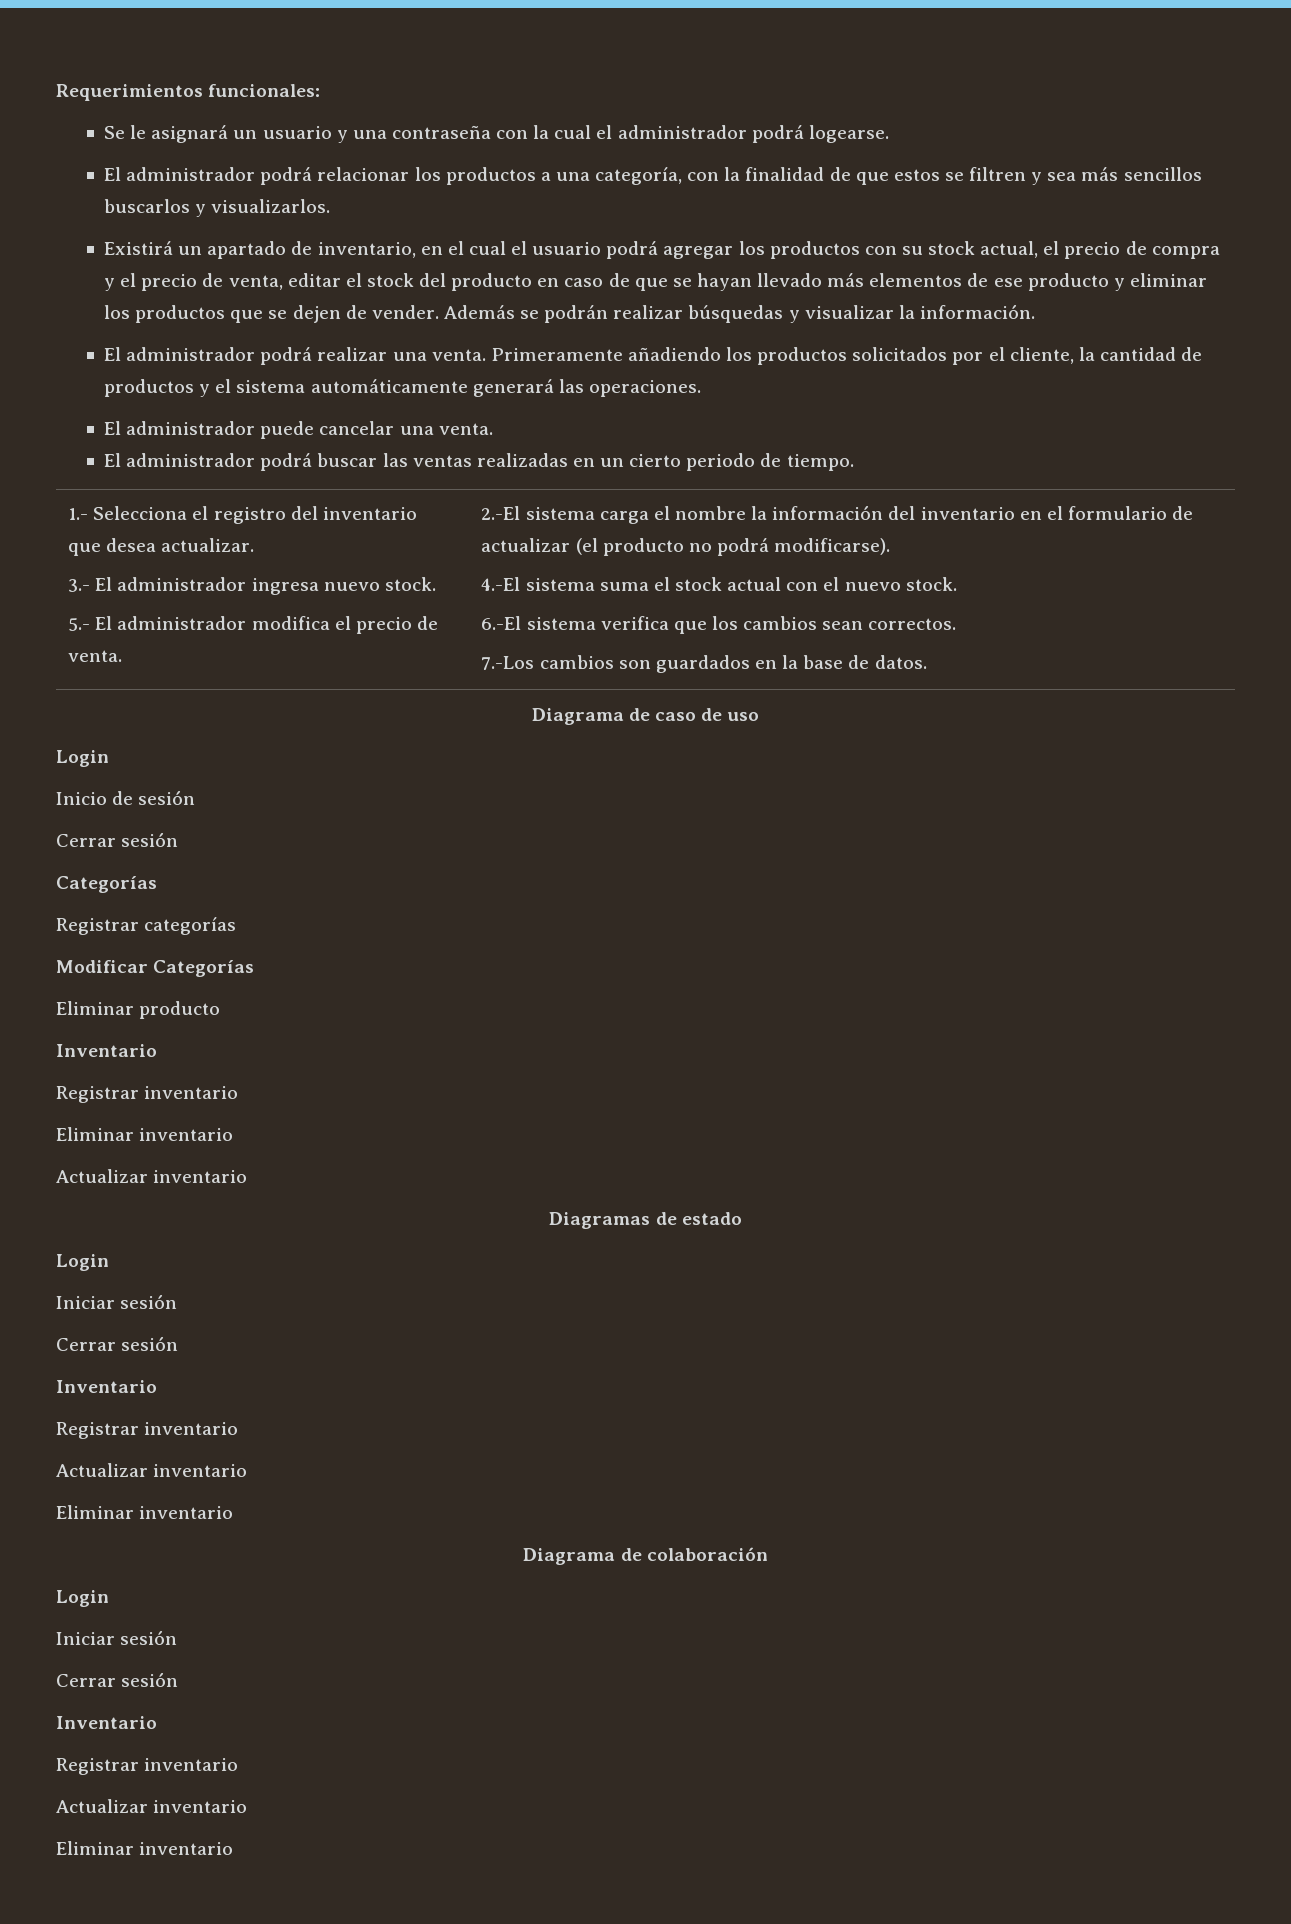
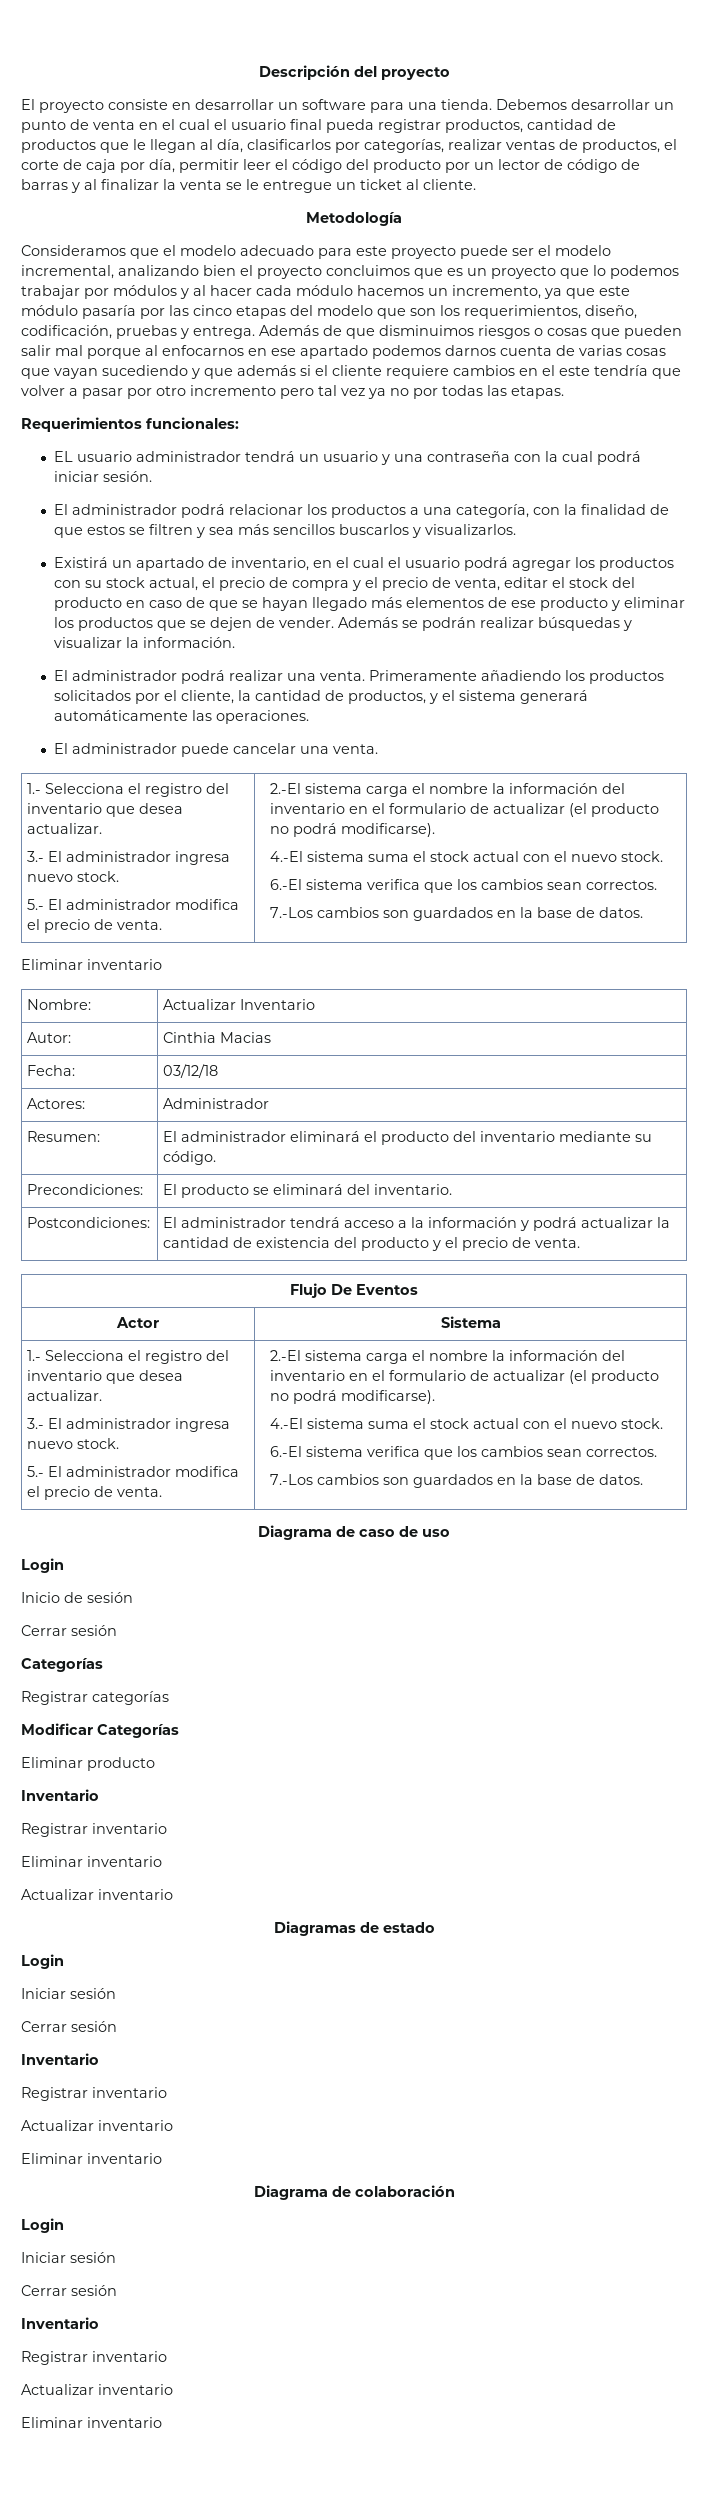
+ Descripción del proyecto
+ El proyecto consiste en desarrollar un software para una tienda. Debemos desarrollar un punto de venta en el cual el usuario final pueda registrar productos, cantidad de productos que le llegan al día, clasificarlos por categorías, realizar ventas de productos, el corte de caja por día, permitir leer el código del producto por un lector de código de barras y al finalizar la venta se le entregue un ticket al cliente.
+ Metodología
+ Consideramos que el modelo adecuado para este proyecto puede ser el modelo incremental, analizando bien el proyecto concluimos que es un proyecto que lo podemos trabajar por módulos y al hacer cada módulo hacemos un incremento, ya que este módulo pasaría por las cinco etapas del modelo que son los requerimientos, diseño, codificación, pruebas y entrega. Además de que disminuimos riesgos o cosas que pueden salir mal porque al enfocarnos en ese apartado podemos darnos cuenta de varias cosas que vayan sucediendo y que además si el cliente requiere cambios en el este tendría que volver a pasar por otro incremento pero tal vez ya no por todas las etapas.
  Requerimientos funcionales:
- Se le asignará un usuario y una contraseña con la cual el administrador podrá logearse.
+ EL usuario administrador tendrá un usuario y una contraseña con la cual podrá iniciar sesión.
- Existirá un apartado de inventario, en el cual el usuario podrá agregar los productos con su stock actual, el precio de compra y el precio de venta, editar el stock del producto en caso de que se hayan llevado más elementos de ese producto y eliminar los productos que se dejen de vender.
+ Existirá un apartado de inventario, en el cual el usuario podrá agregar los productos con su stock actual, el precio de compra y el precio de venta, editar el stock del producto en caso de que se hayan llegado más elementos de ese producto y eliminar los productos que se dejen de vender.
- Primeramente añadiendo los productos solicitados por el cliente, la cantidad de productos y el sistema automáticamente generará las operaciones.
+ Primeramente añadiendo los productos solicitados por el cliente, la cantidad de productos, y el sistema generará automáticamente las operaciones.
  El administrador puede cancelar una venta.
- El administrador podrá buscar las ventas realizadas en un cierto periodo de tiempo.
+ 1.- Selecciona el registro del inventario que desea actualizar.
+ 3.- El administrador ingresa nuevo stock.
+ 5.- El administrador modifica el precio de venta. | 2.-El sistema carga el nombre la información del inventario en el formulario de actualizar (el producto no podrá modificarse).
+ 4.-El sistema suma el stock actual con el nuevo stock.
+ 6.-El sistema verifica que los cambios sean correctos.
+ 7.-Los cambios son guardados en la base de datos.
+ Eliminar inventario
+ Nombre: | Actualizar Inventario
+ Autor: | Cinthia Macias
+ Fecha: | 03/12/18
+ Actores: | Administrador
+ Resumen: | El administrador eliminará el producto del inventario mediante su código.
+ Precondiciones: | El producto se eliminará del inventario.
+ Postcondiciones: | El administrador tendrá acceso a la información y podrá actualizar la cantidad de existencia del producto y el precio de venta.
+ Flujo De Eventos
+ Actor | Sistema

